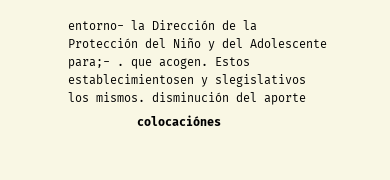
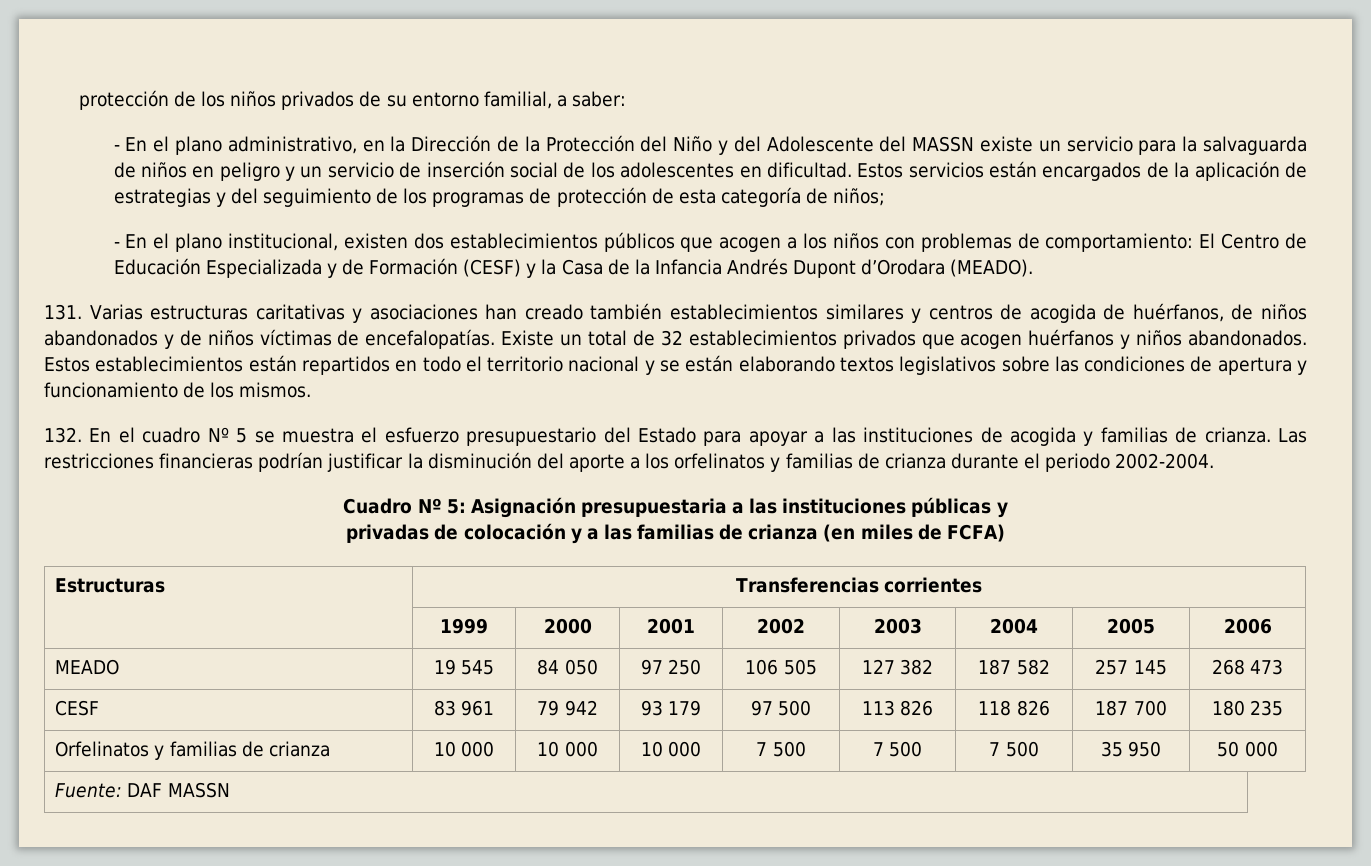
- entorno- la Dirección de la Protección del Niño y del Adolescente para;- . que acogen. Estos establecimientosen y slegislativos los mismos. disminución del aporte
- colocaciónes
+ protección de los niños privados de su entorno familial, a saber:
+ - En el plano administrativo, en la Dirección de la Protección del Niño y del Adolescente del MASSN existe un servicio para la salvaguarda de niños en peligro y un servicio de inserción social de los adolescentes en dificultad. Estos servicios están encargados de la aplicación de estrategias y del seguimiento de los programas de protección de esta categoría de niños;
+ - En el plano institucional, existen dos establecimientos públicos que acogen a los niños con problemas de comportamiento: El Centro de Educación Especializada y de Formación (CESF) y la Casa de la Infancia Andrés Dupont d’Orodara (MEADO).
+ 131. Varias estructuras caritativas y asociaciones han creado también establecimientos similares y centros de acogida de huérfanos, de niños abandonados y de niños víctimas de encefalopatías. Existe un total de 32 establecimientos privados que acogen huérfanos y niños abandonados. Estos establecimientos están repartidos en todo el territorio nacional y se están elaborando textos legislativos sobre las condiciones de apertura y funcionamiento de los mismos.
+ 132. En el cuadro Nº 5 se muestra el esfuerzo presupuestario del Estado para apoyar a las instituciones de acogida y familias de crianza. Las restricciones financieras podrían justificar la disminución del aporte a los orfelinatos y familias de crianza durante el periodo 2002-2004.
+ Cuadro Nº 5: Asignación presupuestaria a las instituciones públicas y
+ privadas de colocación y a las familias de crianza (en miles de FCFA)
+ Estructuras | Transferencias corrientes
+ | 1999 | 2000 | 2001 | 2002 | 2003 | 2004 | 2005 | 2006
+ MEADO | 19 545 | 84 050 | 97 250 | 106 505 | 127 382 | 187 582 | 257 145 | 268 473
+ CESF | 83 961 | 79 942 | 93 179 | 97 500 | 113 826 | 118 826 | 187 700 | 180 235
+ Orfelinatos y familias de crianza | 10 000 | 10 000 | 10 000 | 7 500 | 7 500 | 7 500 | 35 950 | 50 000
+ Fuente: DAF MASSN

